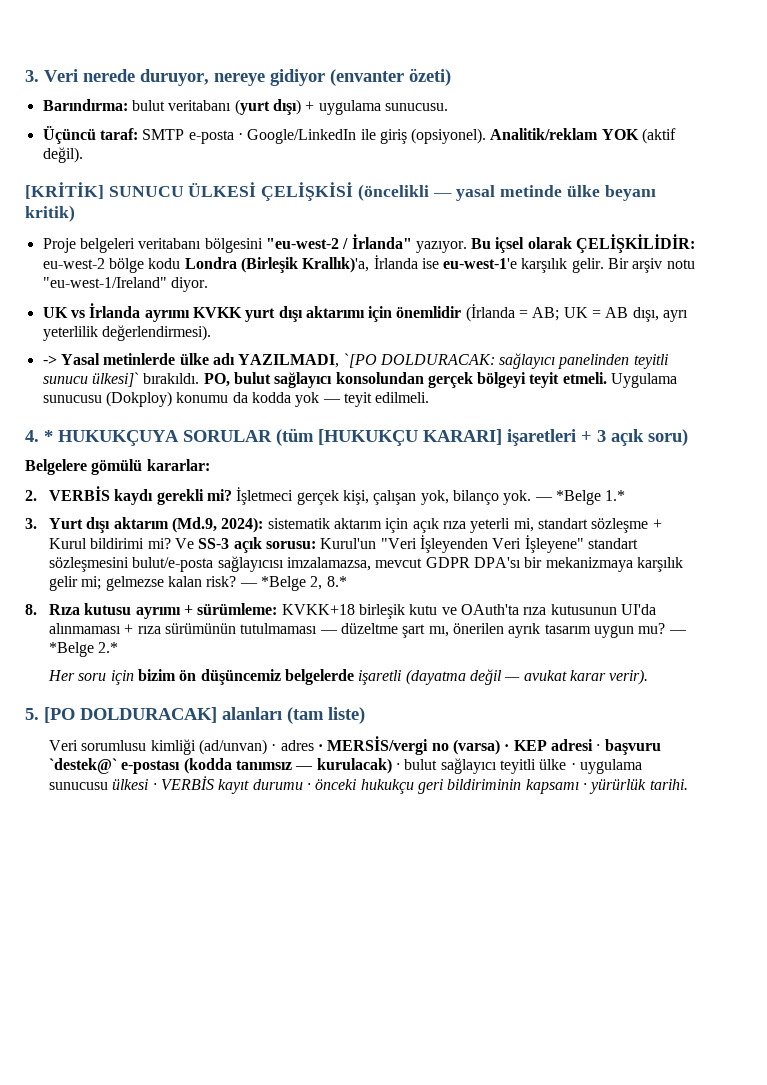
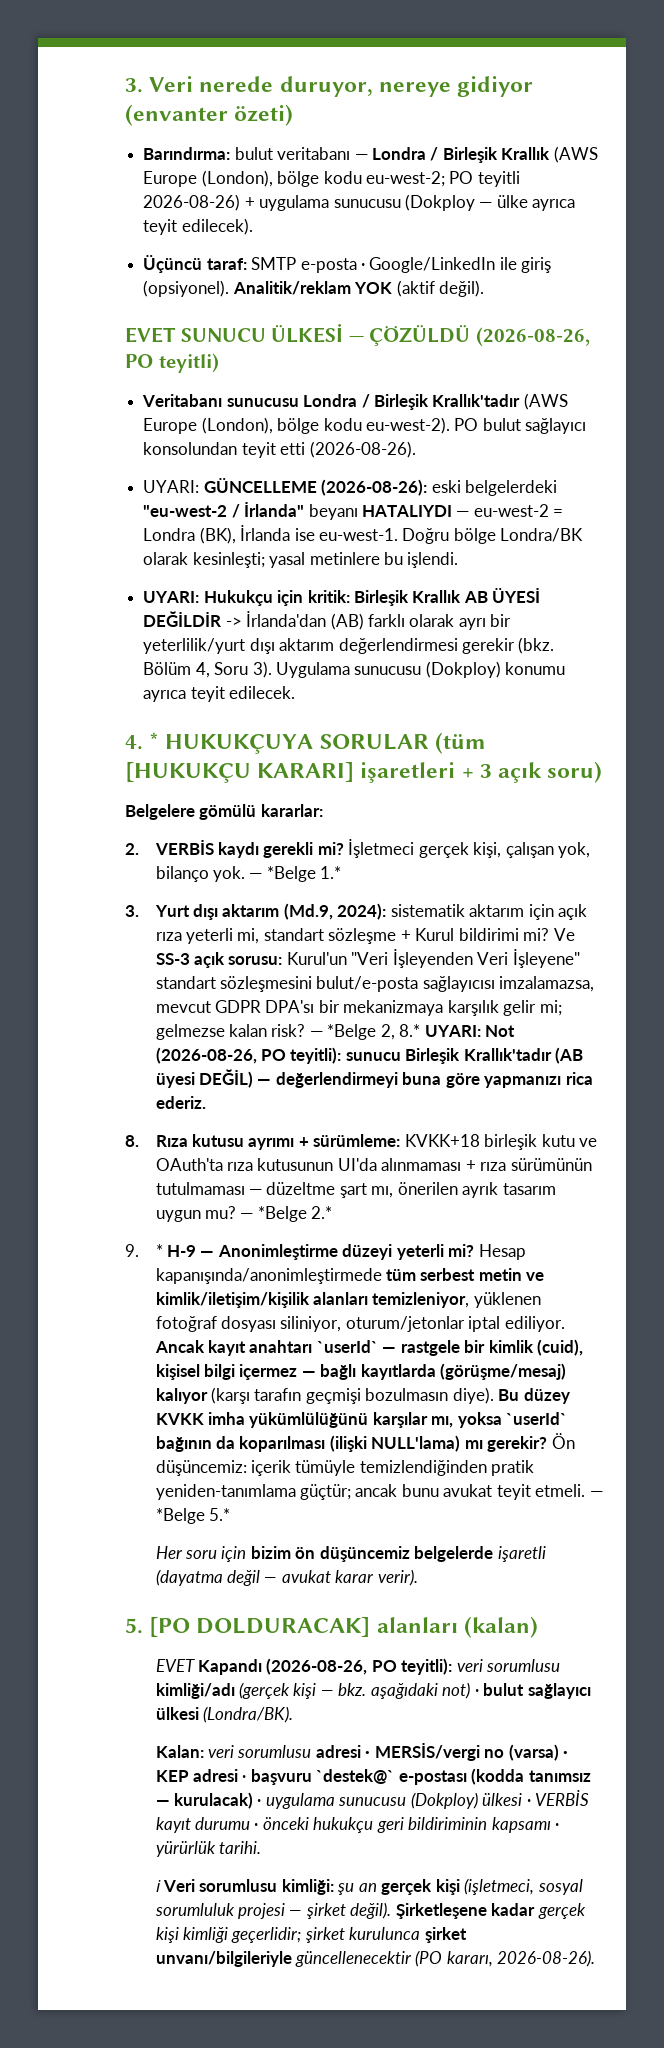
- Barındırma: bulut veritabanı (yurt dışı) + uygulama sunucusu.
+ Barındırma: bulut veritabanı — Londra / Birleşik Krallık (AWS Europe (London), bölge kodu eu-west-2; PO teyitli 2026-08-26) + uygulama sunucusu (Dokploy — ülke ayrıca teyit edilecek).
- [KRİTİK] SUNUCU ÜLKESİ ÇELİŞKİSİ (öncelikli — yasal metinde ülke beyanı kritik)
- Proje belgeleri veritabanı bölgesini "eu-west-2 / İrlanda" yazıyor. Bu içsel olarak ÇELİŞKİLİDİR: eu-west-2 bölge kodu Londra (Birleşik Krallık)'a, İrlanda ise eu-west-1'e karşılık gelir. Bir arşiv notu "eu-west-1/Ireland" diyor.
- UK vs İrlanda ayrımı KVKK yurt dışı aktarımı için önemlidir (İrlanda = AB; UK = AB dışı, ayrı yeterlilik değerlendirmesi).
- -> Yasal metinlerde ülke adı YAZILMADI, `[PO DOLDURACAK: sağlayıcı panelinden teyitli sunucu ülkesi]` bırakıldı. PO, bulut sağlayıcı konsolundan gerçek bölgeyi teyit etmeli. Uygulama sunucusu (Dokploy) konumu da kodda yok — teyit edilmeli.
+ EVET SUNUCU ÜLKESİ — ÇÖZÜLDÜ (2026-08-26, PO teyitli)
+ Veritabanı sunucusu Londra / Birleşik Krallık'tadır (AWS Europe (London), bölge kodu eu-west-2). PO bulut sağlayıcı konsolundan teyit etti (2026-08-26).
+ UYARI: GÜNCELLEME (2026-08-26): eski belgelerdeki "eu-west-2 / İrlanda" beyanı HATALIYDI — eu-west-2 = Londra (BK), İrlanda ise eu-west-1. Doğru bölge Londra/BK olarak kesinleşti; yasal metinlere bu işlendi.
+ UYARI: Hukukçu için kritik: Birleşik Krallık AB ÜYESİ DEĞİLDİR -> İrlanda'dan (AB) farklı olarak ayrı bir yeterlilik/yurt dışı aktarım değerlendirmesi gerekir (bkz. Bölüm 4, Soru 3). Uygulama sunucusu (Dokploy) konumu ayrıca teyit edilecek.
- — *Belge 2, 8.*
+ — *Belge 2, 8.* UYARI: Not (2026-08-26, PO teyitli): sunucu Birleşik Krallık'tadır (AB üyesi DEĞİL) — değerlendirmeyi buna göre yapmanızı rica ederiz.
+ 9. * H-9 — Anonimleştirme düzeyi yeterli mi? Hesap kapanışında/anonimleştirmede tüm serbest metin ve kimlik/iletişim/kişilik alanları temizleniyor, yüklenen fotoğraf dosyası siliniyor, oturum/jetonlar iptal ediliyor. Ancak kayıt anahtarı `userId` — rastgele bir kimlik (cuid), kişisel bilgi içermez — bağlı kayıtlarda (görüşme/mesaj) kalıyor (karşı tarafın geçmişi bozulmasın diye). Bu düzey KVKK imha yükümlülüğünü karşılar mı, yoksa `userId` bağının da koparılması (ilişki NULL'lama) mı gerekir? Ön düşüncemiz: içerik tümüyle temizlendiğinden pratik yeniden-tanımlama güçtür; ancak bunu avukat teyit etmeli. — *Belge 5.*
- 5. [PO DOLDURACAK] alanları (tam liste)
- Veri sorumlusu kimliği (ad/unvan) · adres · MERSİS/vergi no (varsa) · KEP adresi · başvuru `destek@` e-postası (kodda tanımsız — kurulacak) · bulut sağlayıcı teyitli ülke · uygulama sunucusu ülkesi · VERBİS kayıt durumu · önceki hukukçu geri bildiriminin kapsamı · yürürlük tarihi.
+ 5. [PO DOLDURACAK] alanları (kalan)
+ EVET Kapandı (2026-08-26, PO teyitli): veri sorumlusu kimliği/adı (gerçek kişi — bkz. aşağıdaki not) · bulut sağlayıcı ülkesi (Londra/BK).
+ Kalan: veri sorumlusu adresi · MERSİS/vergi no (varsa) · KEP adresi · başvuru `destek@` e-postası (kodda tanımsız — kurulacak) · uygulama sunucusu (Dokploy) ülkesi · VERBİS kayıt durumu · önceki hukukçu geri bildiriminin kapsamı · yürürlük tarihi.
+ ℹ Veri sorumlusu kimliği: şu an gerçek kişi (işletmeci, sosyal sorumluluk projesi — şirket değil). Şirketleşene kadar gerçek kişi kimliği geçerlidir; şirket kurulunca şirket unvanı/bilgileriyle güncellenecektir (PO kararı, 2026-08-26).

